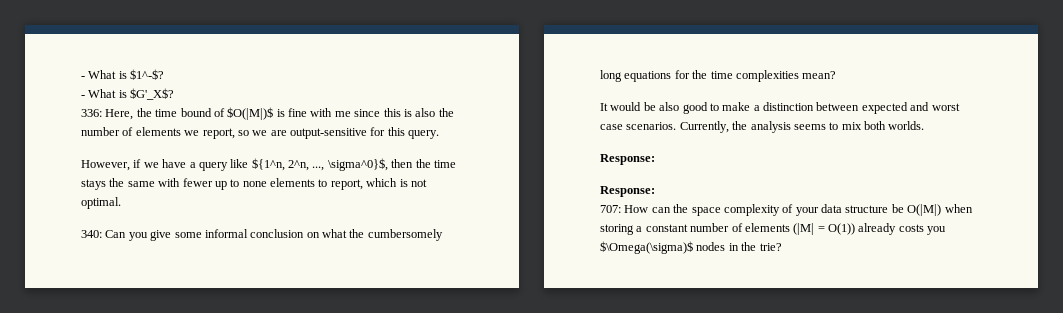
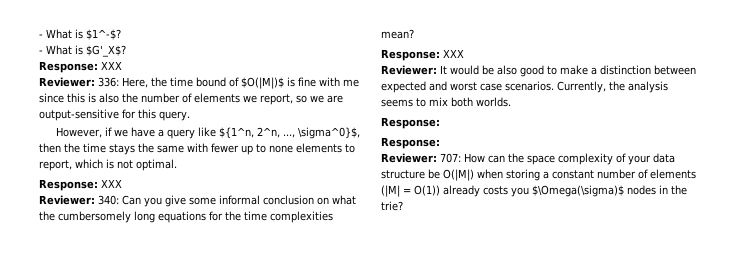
  - What is $G'_X$?
- 336: Here, the time bound of $O(|M|)$ is fine with me since this is also the number of elements we report, so we are output-sensitive for this query.
+ Response: XXX
+ Reviewer: 336: Here, the time bound of $O(|M|)$ is fine with me since this is also the number of elements we report, so we are output-sensitive for this query.
  However, if we have a query like ${1^n, 2^n, ..., \sigma^0}$, then the time stays the same with fewer up to none elements to report, which is not optimal.
- 340: Can you give some informal conclusion on what the cumbersomely long equations for the time complexities mean?
- It would be also good to make a distinction between expected and worst case scenarios.
+ Response: XXX
+ Reviewer: 340: Can you give some informal conclusion on what the cumbersomely long equations for the time complexities mean?
+ Response: XXX
+ Reviewer: It would be also good to make a distinction between expected and worst case scenarios.
- 707: How can the space complexity of your data structure be O(|M|) when storing a constant number of elements (|M| = O(1)) already costs you $\Omega(\sigma)$ nodes in the trie?
+ Reviewer: 707: How can the space complexity of your data structure be O(|M|) when storing a constant number of elements (|M| = O(1)) already costs you $\Omega(\sigma)$ nodes in the trie?

